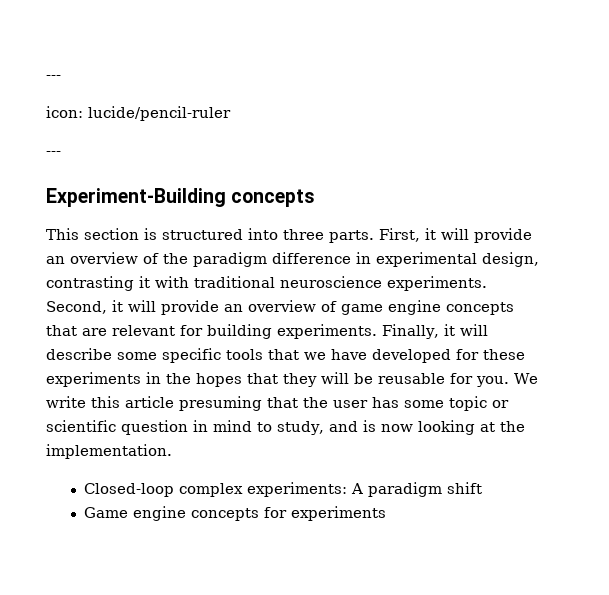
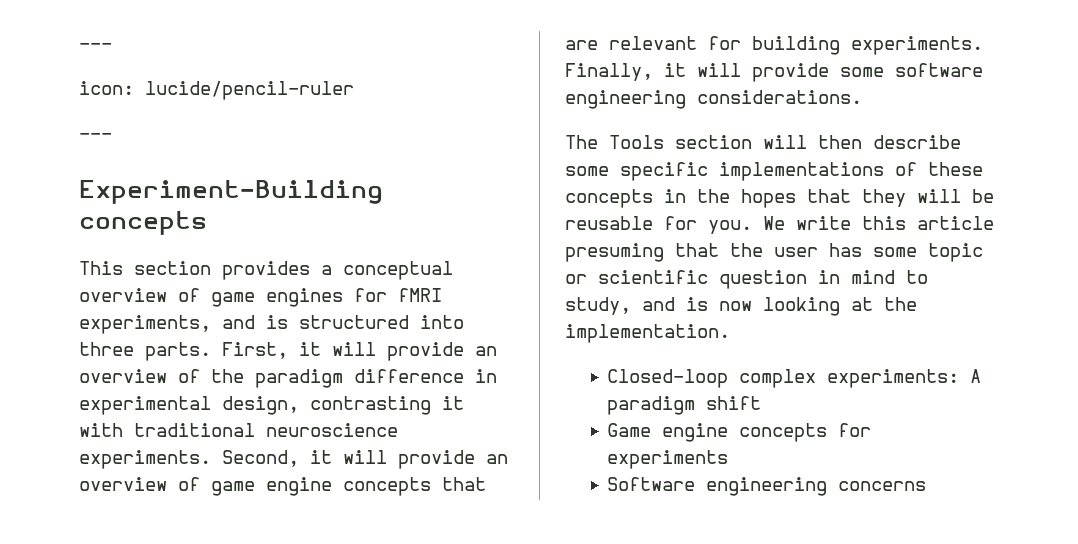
- This section is structured into three parts.
+ This section provides a conceptual overview of game engines for fMRI experiments, and is structured into three parts.
- Finally, it will describe some specific tools that we have developed for these experiments in the hopes that they will be reusable for you.
+ Finally, it will provide some software engineering considerations.
+ The Tools section will then describe some specific implementations of these concepts in the hopes that they will be reusable for you.
+ Software engineering concerns

